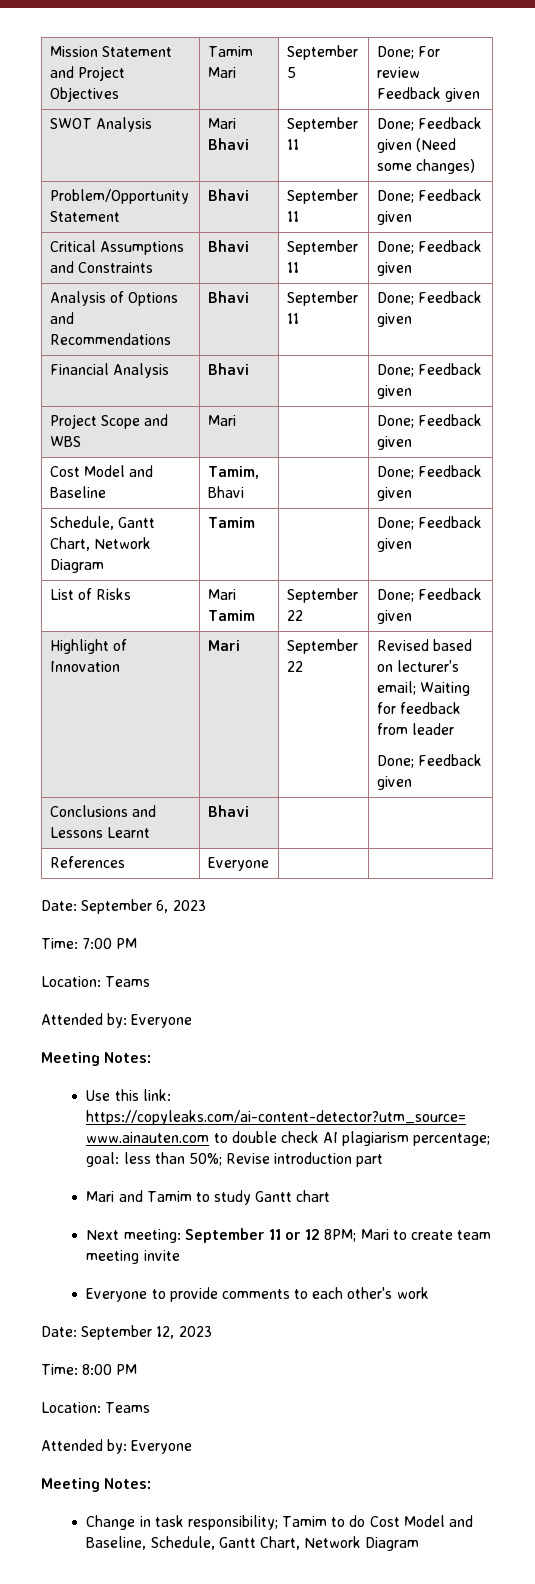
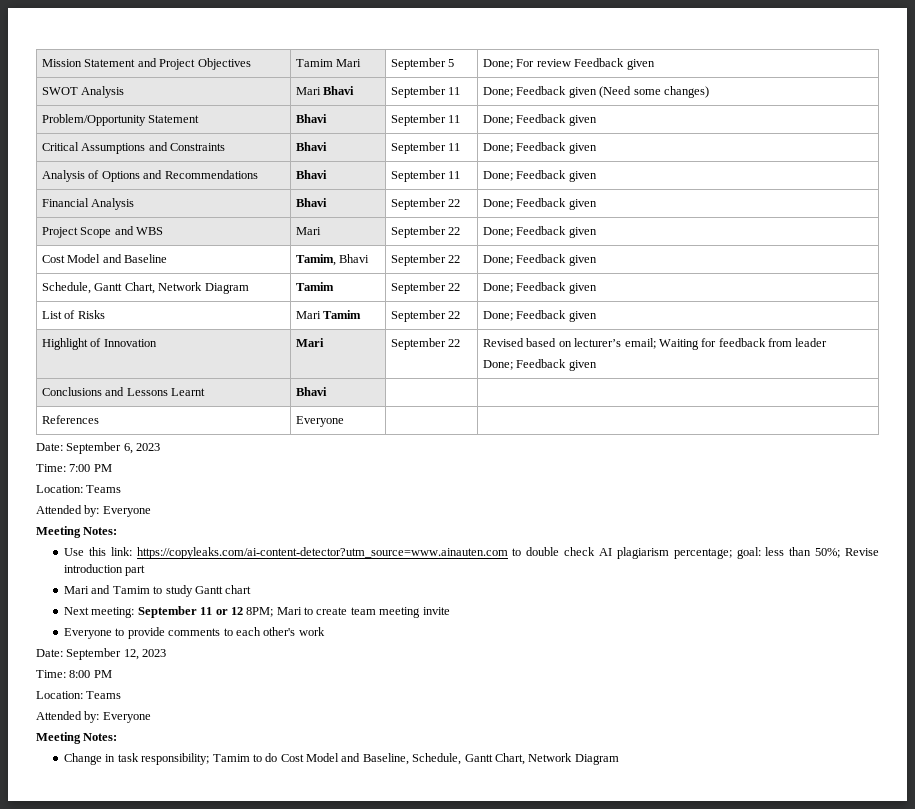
- Financial Analysis | Bhavi | | Done; Feedback given
+ Financial Analysis | Bhavi | September 22 | Done; Feedback given
- Project Scope and WBS | Mari | | Done; Feedback given
+ Project Scope and WBS | Mari | September 22 | Done; Feedback given
- Cost Model and Baseline | Tamim, Bhavi | | Done; Feedback given
+ Cost Model and Baseline | Tamim, Bhavi | September 22 | Done; Feedback given
- Schedule, Gantt Chart, Network Diagram | Tamim | | Done; Feedback given
+ Schedule, Gantt Chart, Network Diagram | Tamim | September 22 | Done; Feedback given

